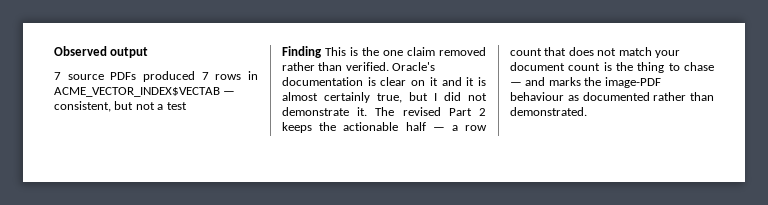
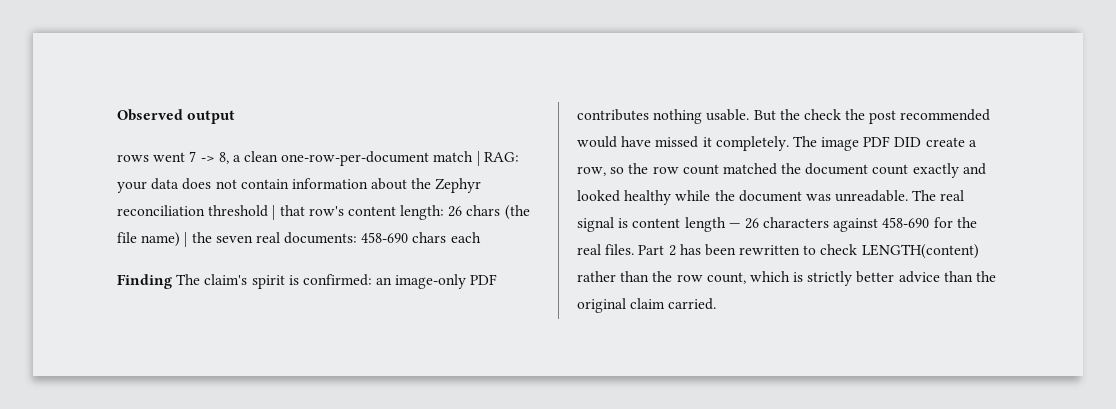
- 7 source PDFs produced 7 rows in ACME_VECTOR_INDEX$VECTAB — consistent, but not a test
- Finding This is the one claim removed rather than verified. Oracle's documentation is clear on it and it is almost certainly true, but I did not demonstrate it. The revised Part 2 keeps the actionable half — a row count that does not match your document count is the thing to chase — and marks the image-PDF behaviour as documented rather than demonstrated.
+ rows went 7 -> 8, a clean one-row-per-document match | RAG: your data does not contain information about the Zephyr reconciliation threshold | that row's content length: 26 chars (the file name) | the seven real documents: 458-690 chars each
+ Finding The claim's spirit is confirmed: an image-only PDF contributes nothing usable. But the check the post recommended would have missed it completely. The image PDF DID create a row, so the row count matched the document count exactly and looked healthy while the document was unreadable. The real signal is content length — 26 characters against 458-690 for the real files. Part 2 has been rewritten to check LENGTH(content) rather than the row count, which is strictly better advice than the original claim carried.

